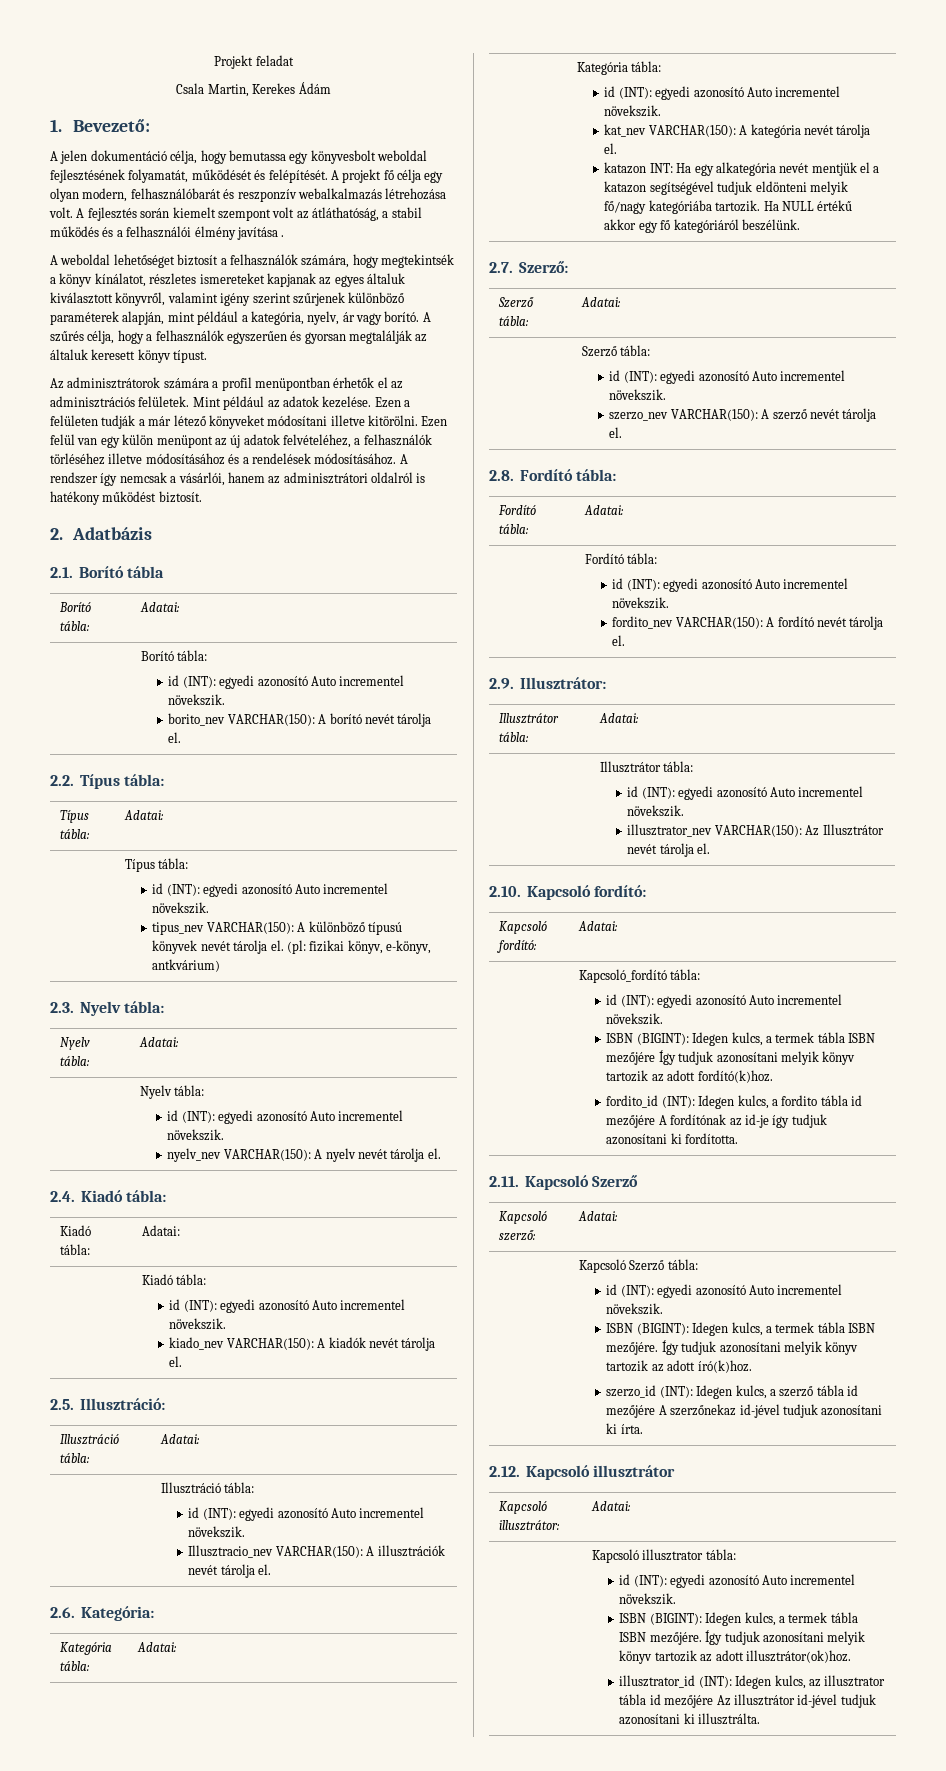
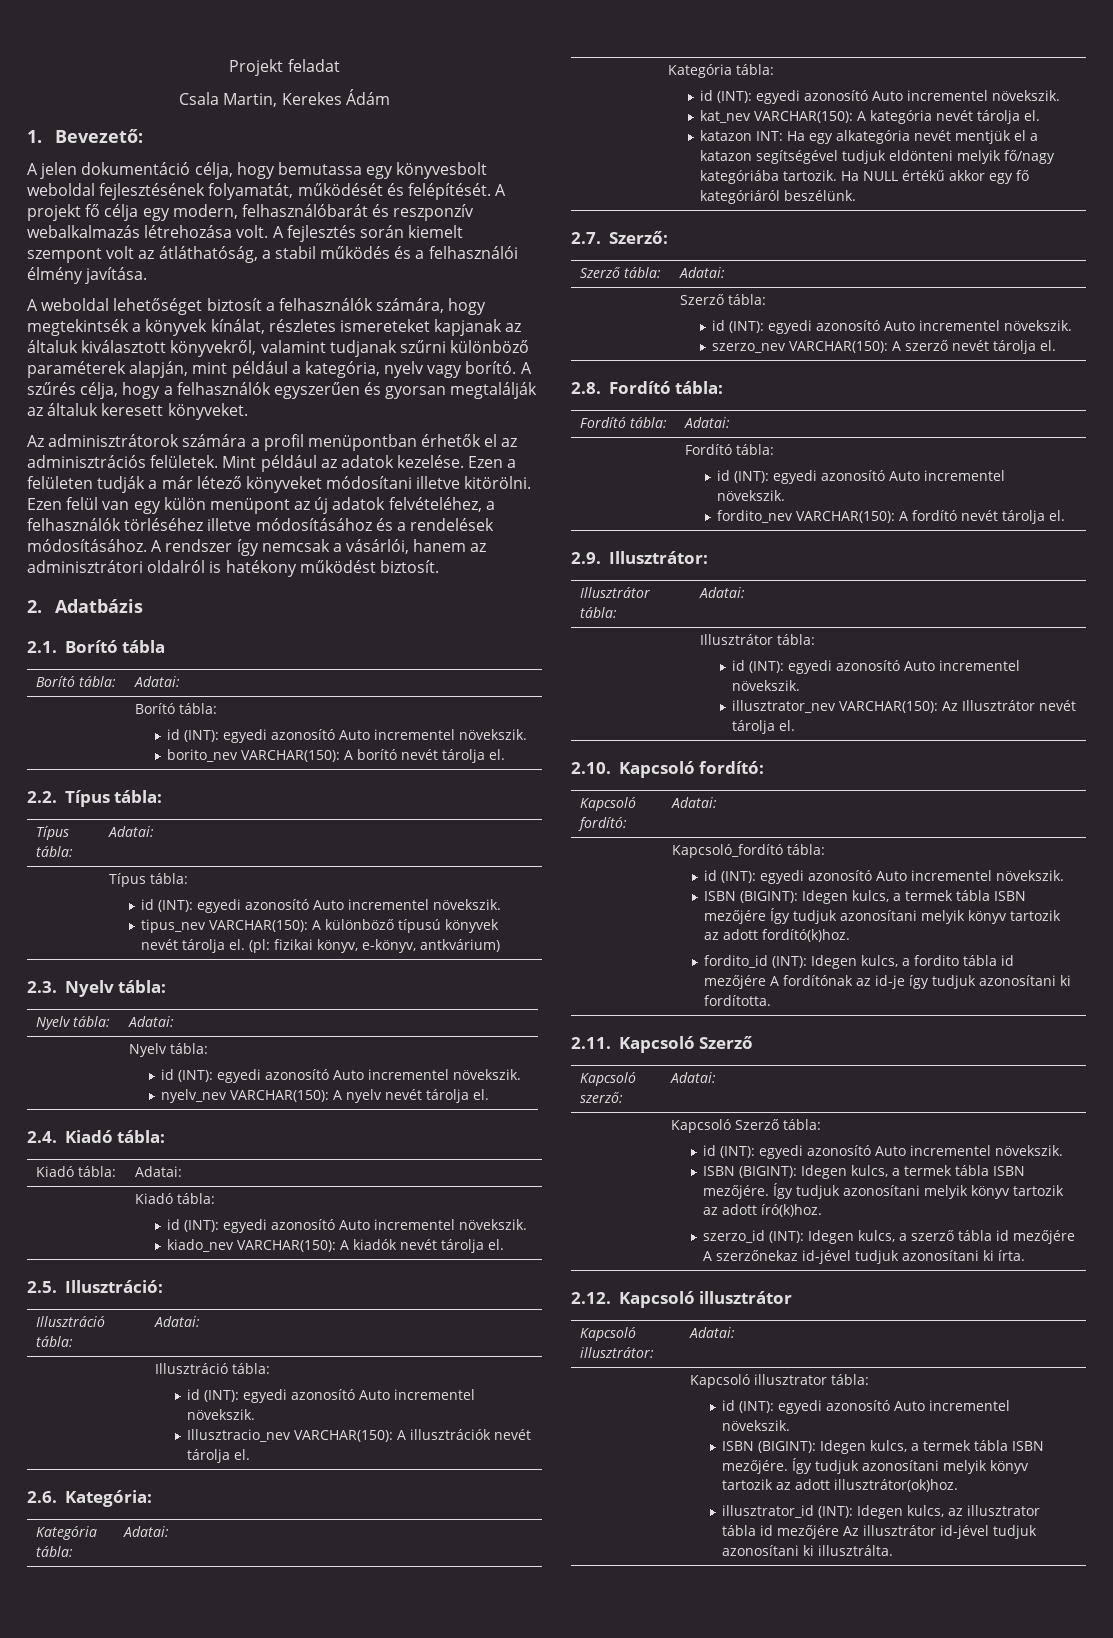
- A projekt fő célja egy olyan modern, felhasználóbarát és reszponzív webalkalmazás létrehozása volt.
+ A projekt fő célja egy modern, felhasználóbarát és reszponzív webalkalmazás létrehozása volt.
- A fejlesztés során kiemelt szempont volt az átláthatóság, a stabil működés és a felhasználói élmény javítása .
+ A fejlesztés során kiemelt szempont volt az átláthatóság, a stabil működés és a felhasználói élmény javítása.
- A weboldal lehetőséget biztosít a felhasználók számára, hogy megtekintsék a könyv kínálatot, részletes ismereteket kapjanak az egyes általuk kiválasztott könyvről, valamint igény szerint szűrjenek különböző paraméterek alapján, mint például a kategória, nyelv, ár vagy borító.
+ A weboldal lehetőséget biztosít a felhasználók számára, hogy megtekintsék a könyvek kínálat, részletes ismereteket kapjanak az általuk kiválasztott könyvekről, valamint tudjanak szűrni különböző paraméterek alapján, mint például a kategória, nyelv vagy borító.
- A szűrés célja, hogy a felhasználók egyszerűen és gyorsan megtalálják az általuk keresett könyv típust.
+ A szűrés célja, hogy a felhasználók egyszerűen és gyorsan megtalálják az általuk keresett könyveket.

